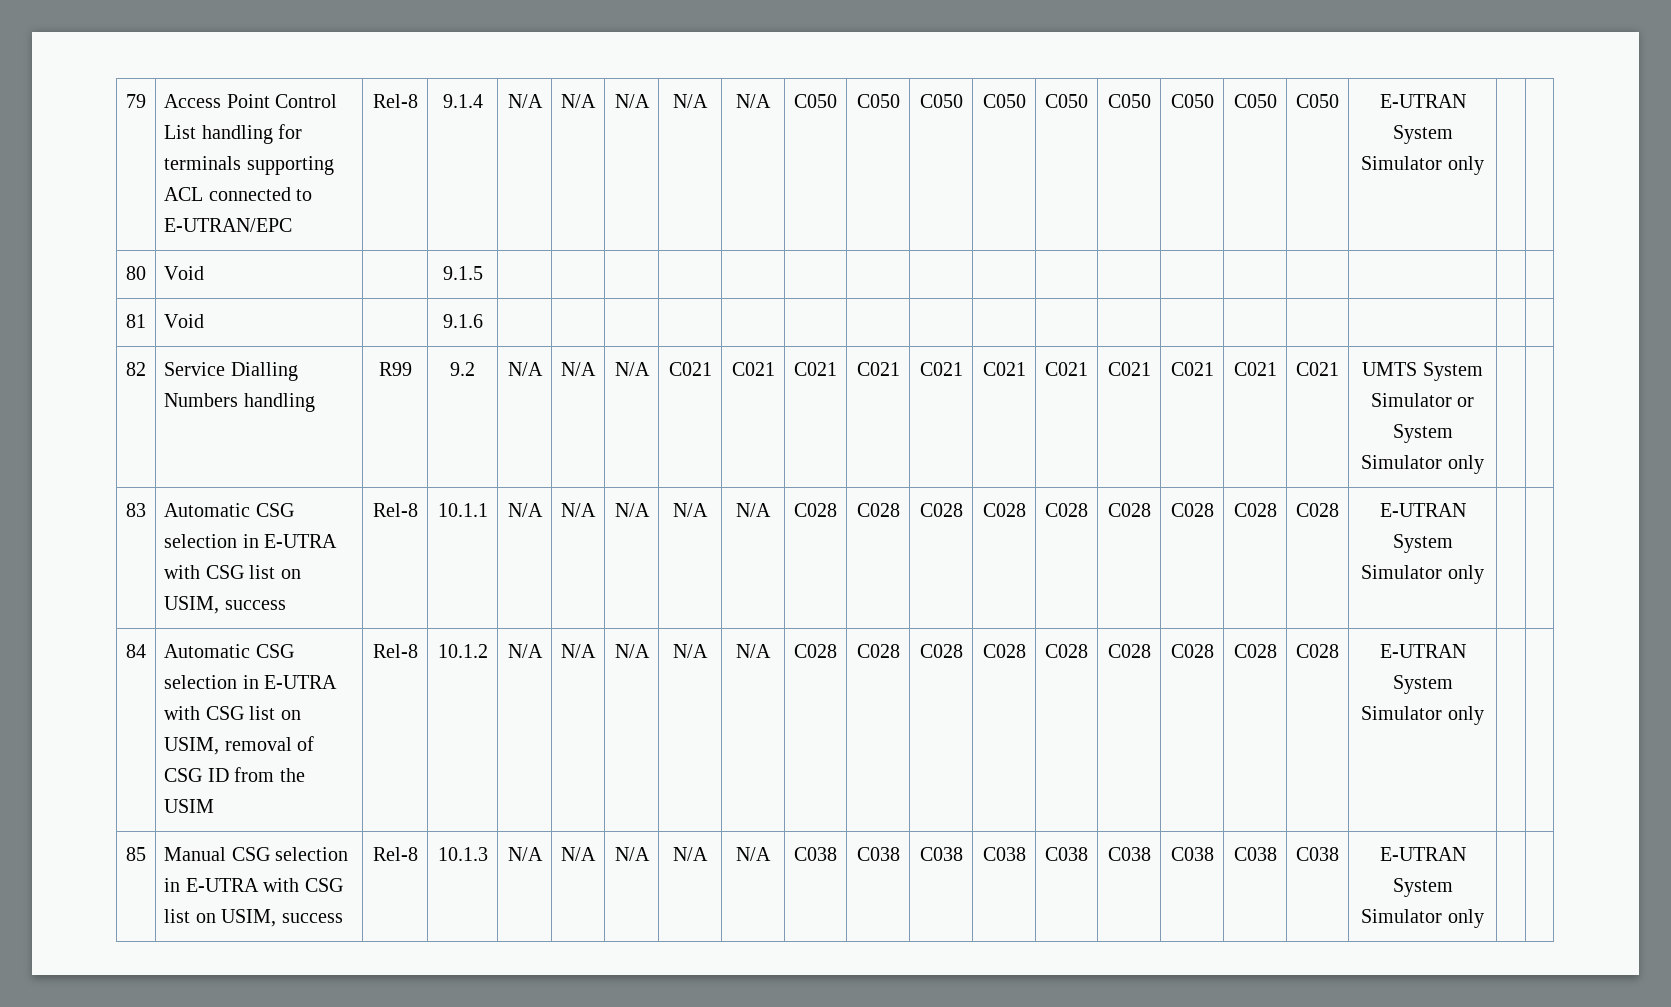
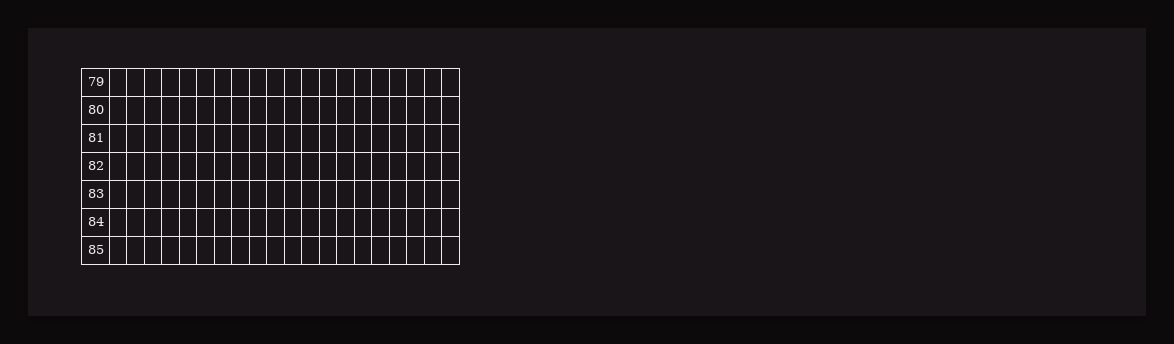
- 79 | Access Point Control List handling for terminals supporting ACL connected to E-UTRAN/EPC | Rel-8 | 9.1.4 | N/A | N/A | N/A | N/A | N/A | C050 | C050 | C050 | C050 | C050 | C050 | C050 | C050 | C050 | E-UTRAN System Simulator only | |
+ 79 | | | | | | | | | | | | | | | | | | | |
- 80 | Void | | 9.1.5 | | | | | | | | | | | | | | | | |
+ 80 | | | | | | | | | | | | | | | | | | | |
- 81 | Void | | 9.1.6 | | | | | | | | | | | | | | | | |
+ 81 | | | | | | | | | | | | | | | | | | | |
- 82 | Service Dialling Numbers handling | R99 | 9.2 | N/A | N/A | N/A | C021 | C021 | C021 | C021 | C021 | C021 | C021 | C021 | C021 | C021 | C021 | UMTS System Simulator or System Simulator only | |
- 83 | Automatic CSG selection in E-UTRA with CSG list on USIM, success | Rel-8 | 10.1.1 | N/A | N/A | N/A | N/A | N/A | C028 | C028 | C028 | C028 | C028 | C028 | C028 | C028 | C028 | E-UTRAN System Simulator only | |
- 84 | Automatic CSG selection in E-UTRA with CSG list on USIM, removal of CSG ID from the USIM | Rel-8 | 10.1.2 | N/A | N/A | N/A | N/A | N/A | C028 | C028 | C028 | C028 | C028 | C028 | C028 | C028 | C028 | E-UTRAN System Simulator only | |
- 85 | Manual CSG selection in E-UTRA with CSG list on USIM, success | Rel-8 | 10.1.3 | N/A | N/A | N/A | N/A | N/A | C038 | C038 | C038 | C038 | C038 | C038 | C038 | C038 | C038 | E-UTRAN System Simulator only | |
+ 82 | | | | | | | | | | | | | | | | | | | |
+ 83 | | | | | | | | | | | | | | | | | | | |
+ 84 | | | | | | | | | | | | | | | | | | | |
+ 85 | | | | | | | | | | | | | | | | | | | |

